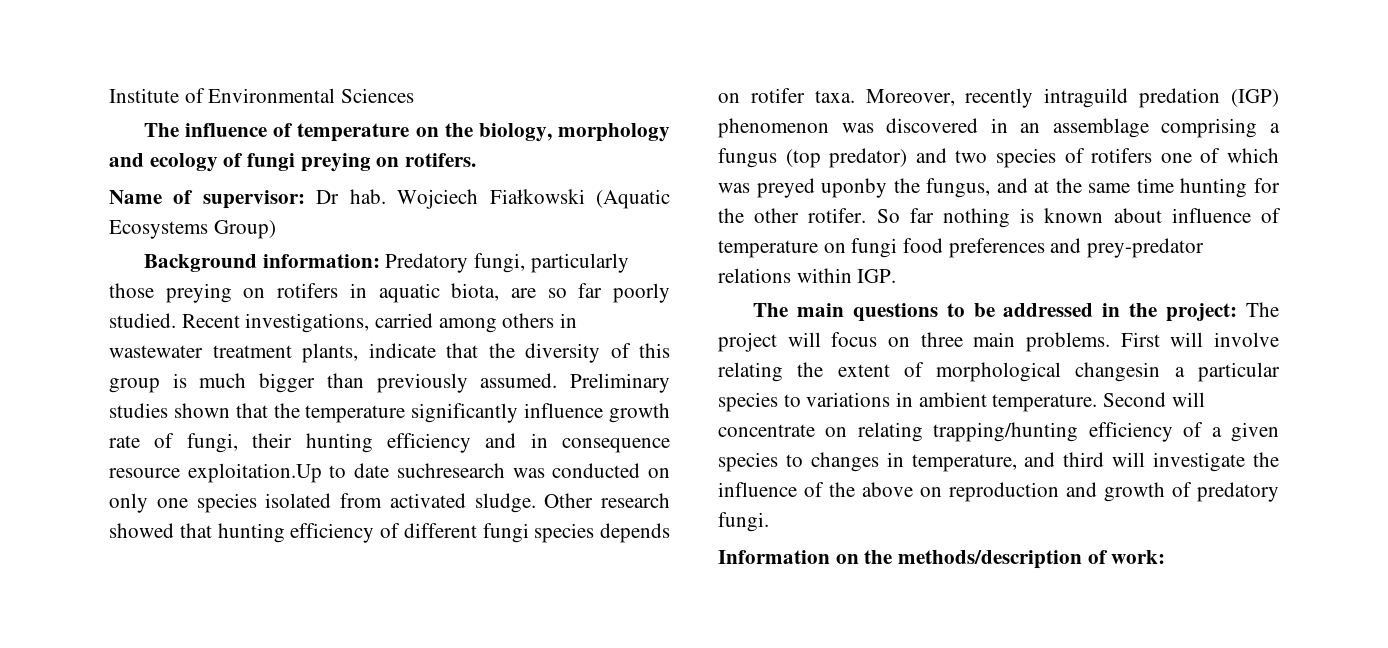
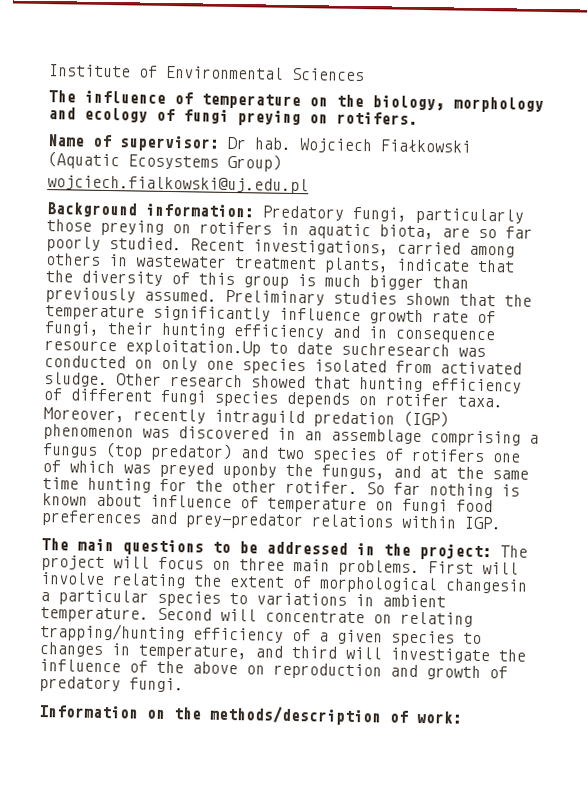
+ wojciech.fialkowski@uj.edu.pl

